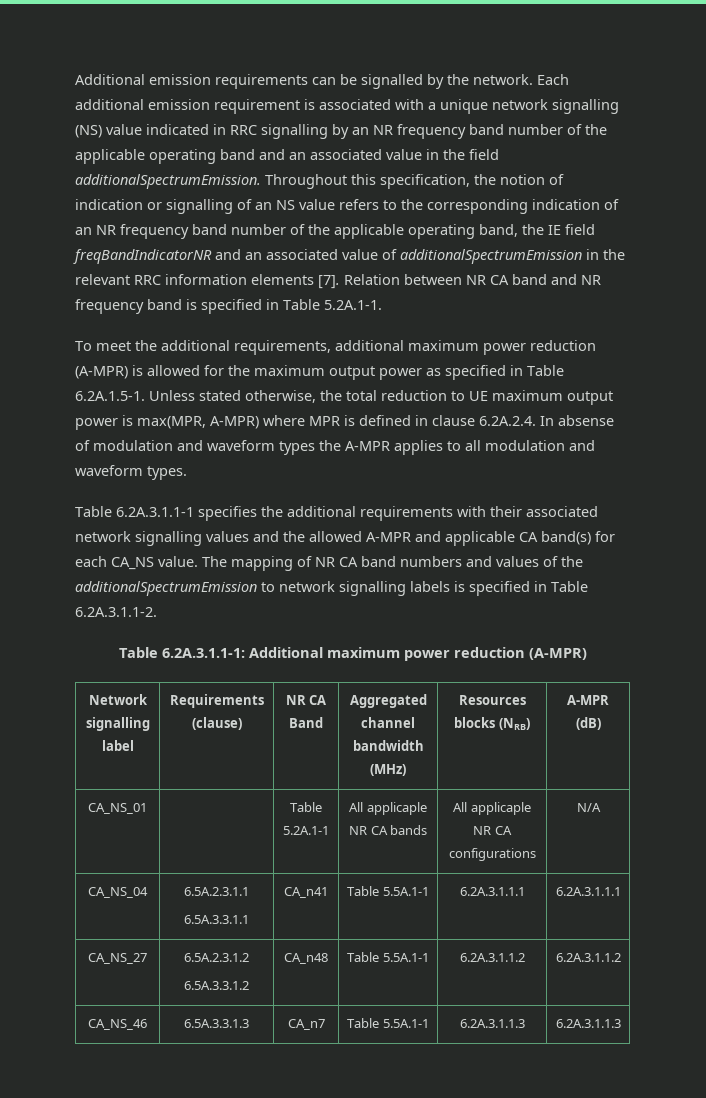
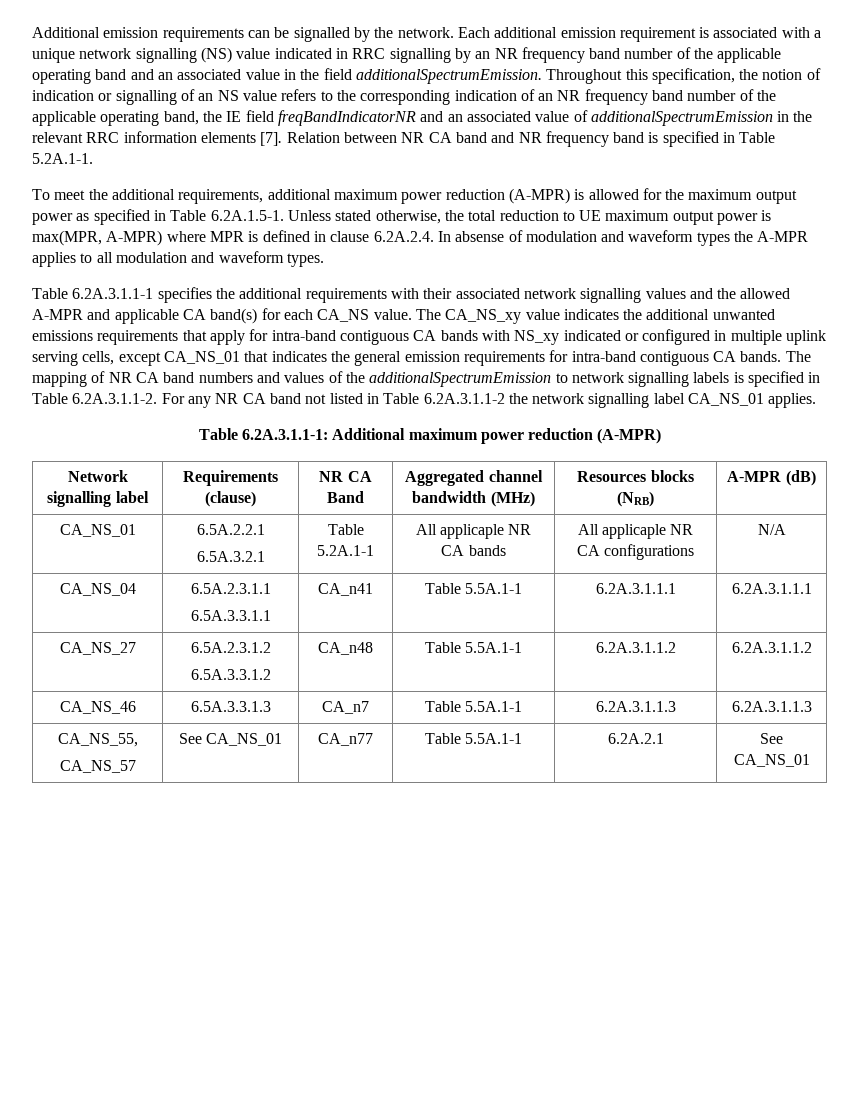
- The mapping of NR CA band numbers and values of the additionalSpectrumEmission to network signalling labels is specified in Table 6.2A.3.1.1-2.
+ The CA_NS_xy value indicates the additional unwanted emissions requirements that apply for intra-band contiguous CA bands with NS_xy indicated or configured in multiple uplink serving cells, except CA_NS_01 that indicates the general emission requirements for intra-band contiguous CA bands. The mapping of NR CA band numbers and values of the additionalSpectrumEmission to network signalling labels is specified in Table 6.2A.3.1.1-2. For any NR CA band not listed in Table 6.2A.3.1.1-2 the network signalling label CA_NS_01 applies.
- CA_NS_01 | | Table 5.2A.1-1 | All applicaple NR CA bands | All applicaple NR CA configurations | N/A
+ CA_NS_01 | 6.5A.2.2.1
+ 6.5A.3.2.1 | Table 5.2A.1-1 | All applicaple NR CA bands | All applicaple NR CA configurations | N/A
+ CA_NS_55,
+ CA_NS_57 | See CA_NS_01 | CA_n77 | Table 5.5A.1-1 | 6.2A.2.1 | See CA_NS_01

